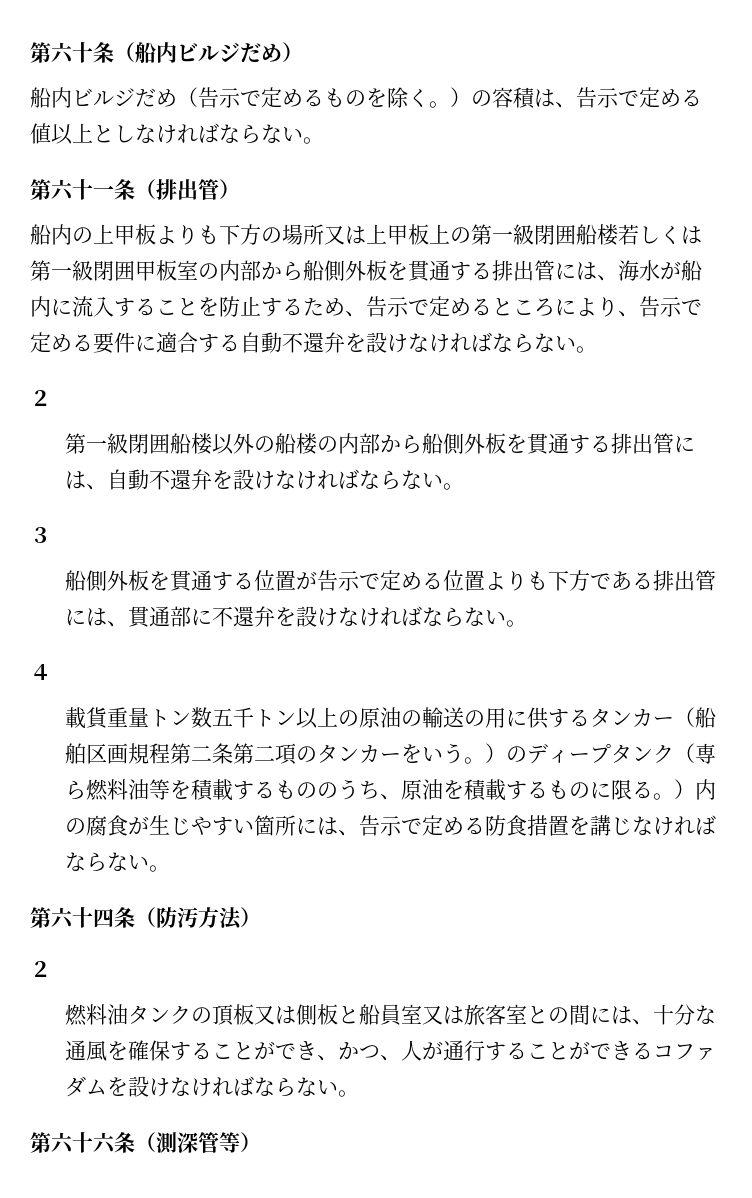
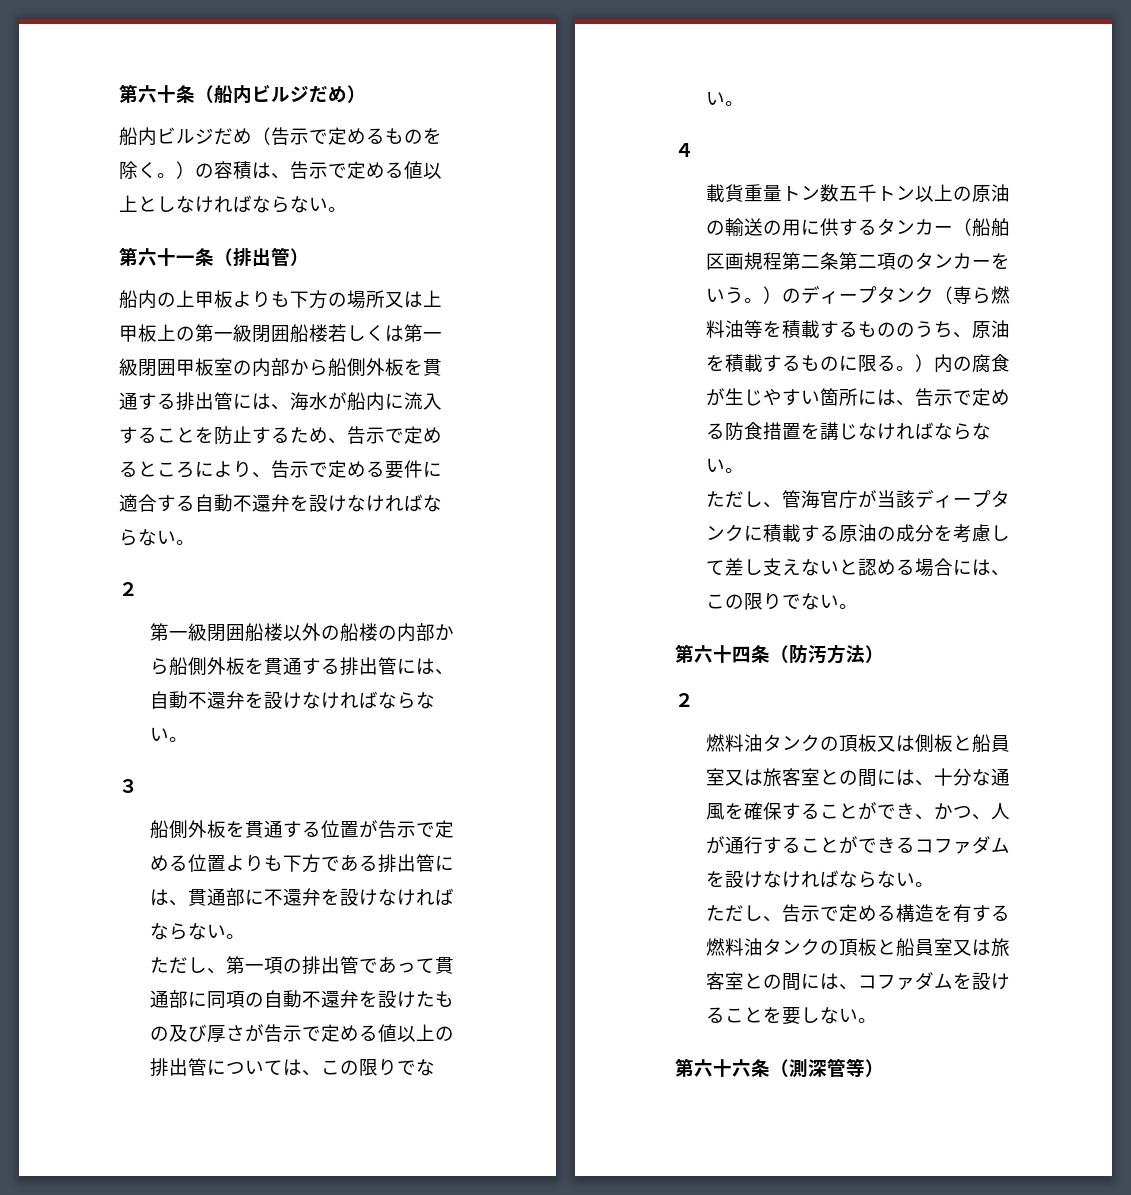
+ ただし、第一項の排出管であって貫通部に同項の自動不還弁を設けたもの及び厚さが告示で定める値以上の排出管については、この限りでない。
+ ただし、管海官庁が当該ディープタンクに積載する原油の成分を考慮して差し支えないと認める場合には、この限りでない。
+ ただし、告示で定める構造を有する燃料油タンクの頂板と船員室又は旅客室との間には、コファダムを設けることを要しない。

